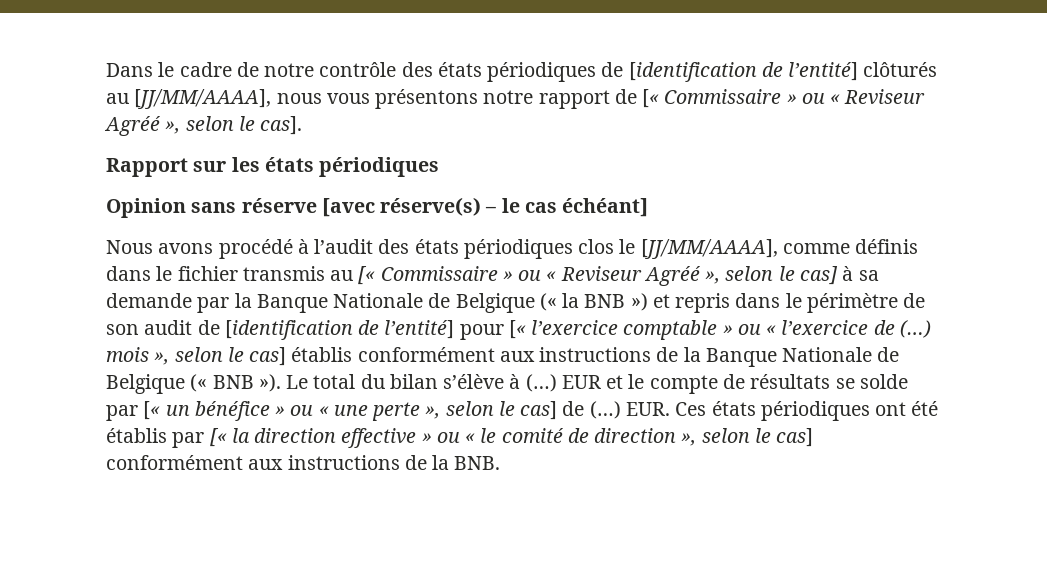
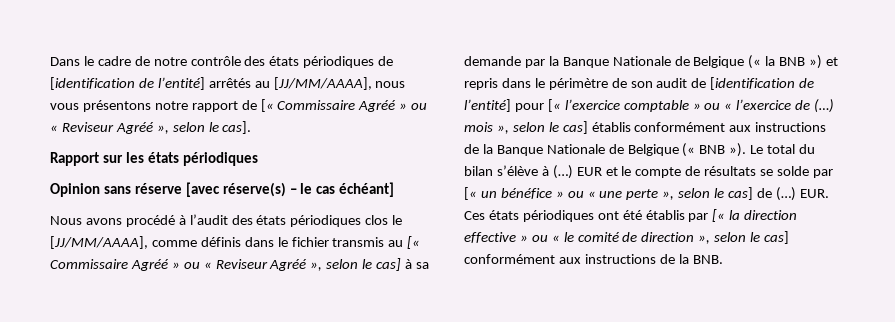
- Dans le cadre de notre contrôle des états périodiques de [identification de l’entité] clôturés au [JJ/MM/AAAA], nous vous présentons notre rapport de [« Commissaire » ou « Reviseur Agréé », selon le cas].
+ Dans le cadre de notre contrôle des états périodiques de [identification de l’entité] arrêtés au [JJ/MM/AAAA], nous vous présentons notre rapport de [« Commissaire Agréé » ou « Reviseur Agréé », selon le cas].
- Nous avons procédé à l’audit des états périodiques clos le [JJ/MM/AAAA], comme définis dans le fichier transmis au [« Commissaire » ou « Reviseur Agréé », selon le cas] à sa demande par la Banque Nationale de Belgique (« la BNB ») et repris dans le périmètre de son audit de [identification de l’entité] pour [« l’exercice comptable » ou « l’exercice de (…) mois », selon le cas] établis conformément aux instructions de la Banque Nationale de Belgique (« BNB »).
+ Nous avons procédé à l’audit des états périodiques clos le [JJ/MM/AAAA], comme définis dans le fichier transmis au [« Commissaire Agréé » ou « Reviseur Agréé », selon le cas] à sa demande par la Banque Nationale de Belgique (« la BNB ») et repris dans le périmètre de son audit de [identification de l’entité] pour [« l’exercice comptable » ou « l’exercice de (…) mois », selon le cas] établis conformément aux instructions de la Banque Nationale de Belgique (« BNB »).

